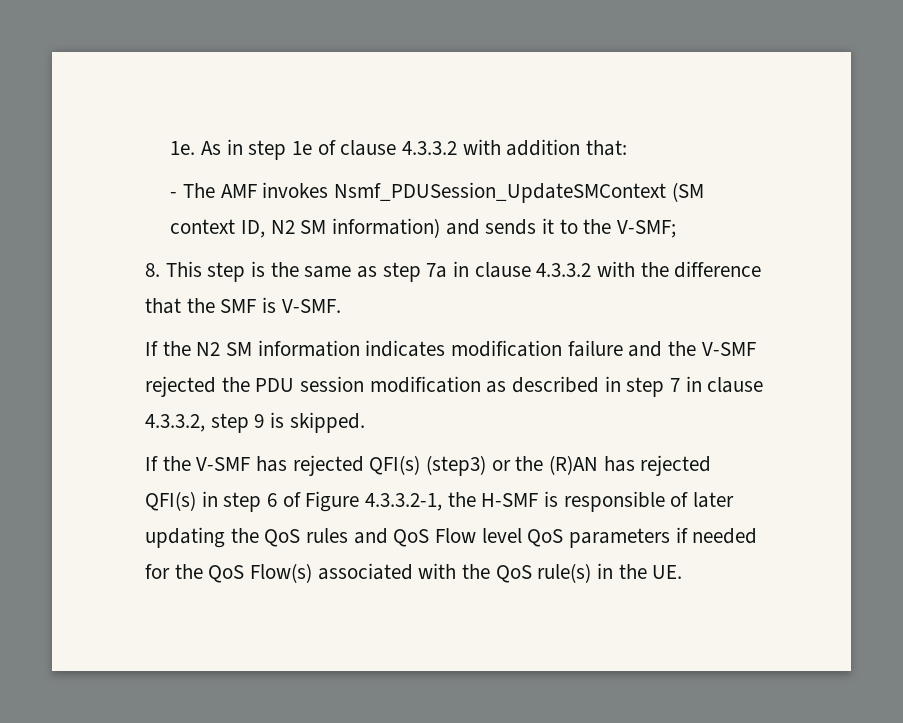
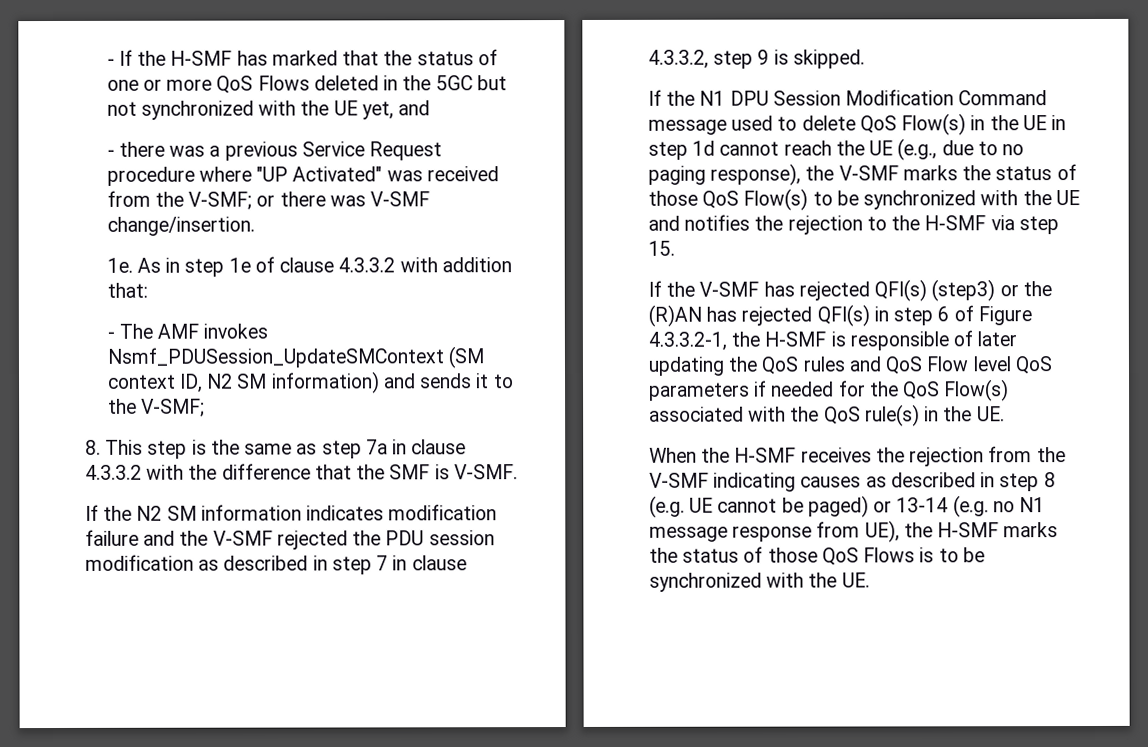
+ - If the H-SMF has marked that the status of one or more QoS Flows deleted in the 5GC but not synchronized with the UE yet, and
+ - there was a previous Service Request procedure where "UP Activated" was received from the V-SMF; or there was V-SMF change/insertion.
+ If the N1 DPU Session Modification Command message used to delete QoS Flow(s) in the UE in step 1d cannot reach the UE (e.g., due to no paging response), the V-SMF marks the status of those QoS Flow(s) to be synchronized with the UE and notifies the rejection to the H-SMF via step 15.
+ When the H-SMF receives the rejection from the V-SMF indicating causes as described in step 8 (e.g. UE cannot be paged) or 13-14 (e.g. no N1 message response from UE), the H-SMF marks the status of those QoS Flows is to be synchronized with the UE.

